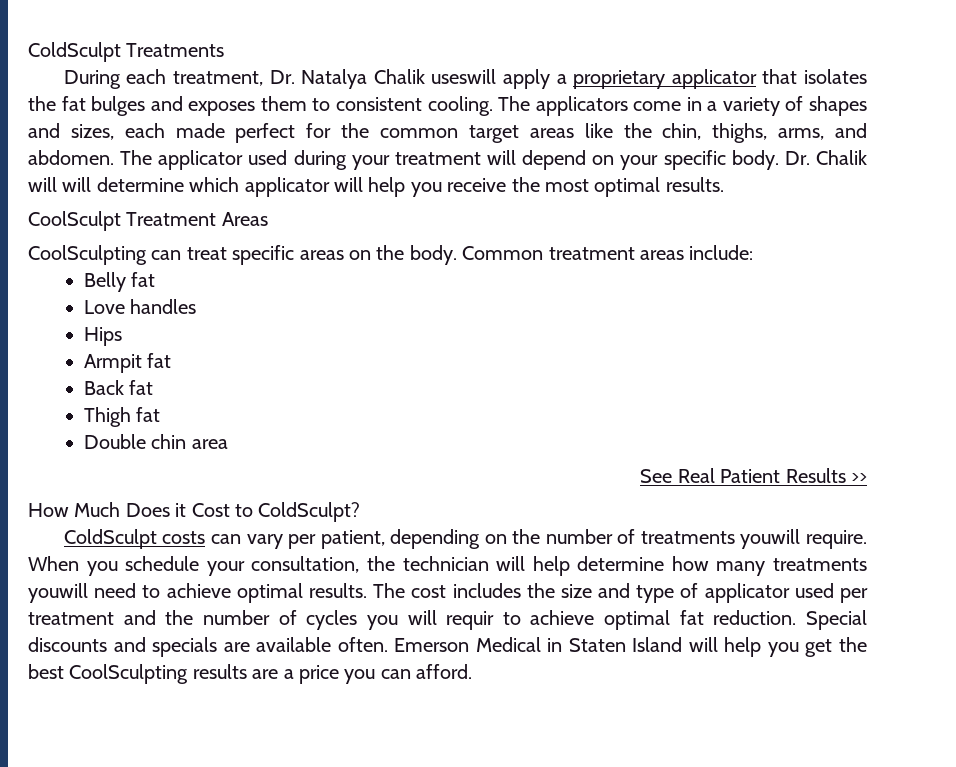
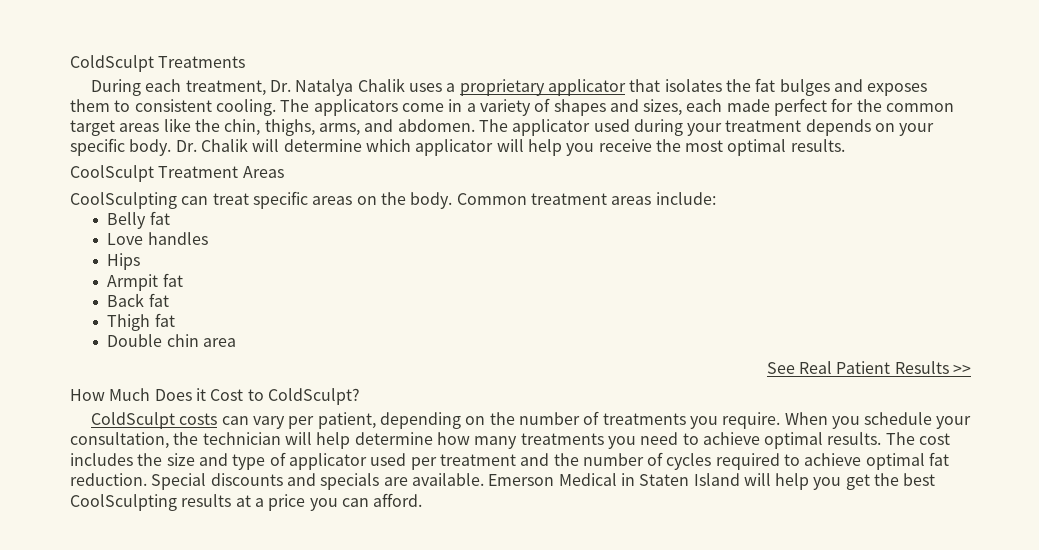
- During each treatment, Dr. Natalya Chalik useswill apply a proprietary applicator that isolates the fat bulges and exposes them to consistent cooling.
+ During each treatment, Dr. Natalya Chalik uses a proprietary applicator that isolates the fat bulges and exposes them to consistent cooling.
- The applicator used during your treatment will depend on your specific body.
+ The applicator used during your treatment depends on your specific body.
- Dr. Chalik will will determine which applicator will help you receive the most optimal results.
+ Dr. Chalik will determine which applicator will help you receive the most optimal results.
- ColdSculpt costs can vary per patient, depending on the number of treatments youwill require.
+ ColdSculpt costs can vary per patient, depending on the number of treatments you require.
- When you schedule your consultation, the technician will help determine how many treatments youwill need to achieve optimal results.
+ When you schedule your consultation, the technician will help determine how many treatments you need to achieve optimal results.
- The cost includes the size and type of applicator used per treatment and the number of cycles you will requir to achieve optimal fat reduction.
+ The cost includes the size and type of applicator used per treatment and the number of cycles required to achieve optimal fat reduction.
- Special discounts and specials are available often.
+ Special discounts and specials are available.
- Emerson Medical in Staten Island will help you get the best CoolSculpting results are a price you can afford.
+ Emerson Medical in Staten Island will help you get the best CoolSculpting results at a price you can afford.

